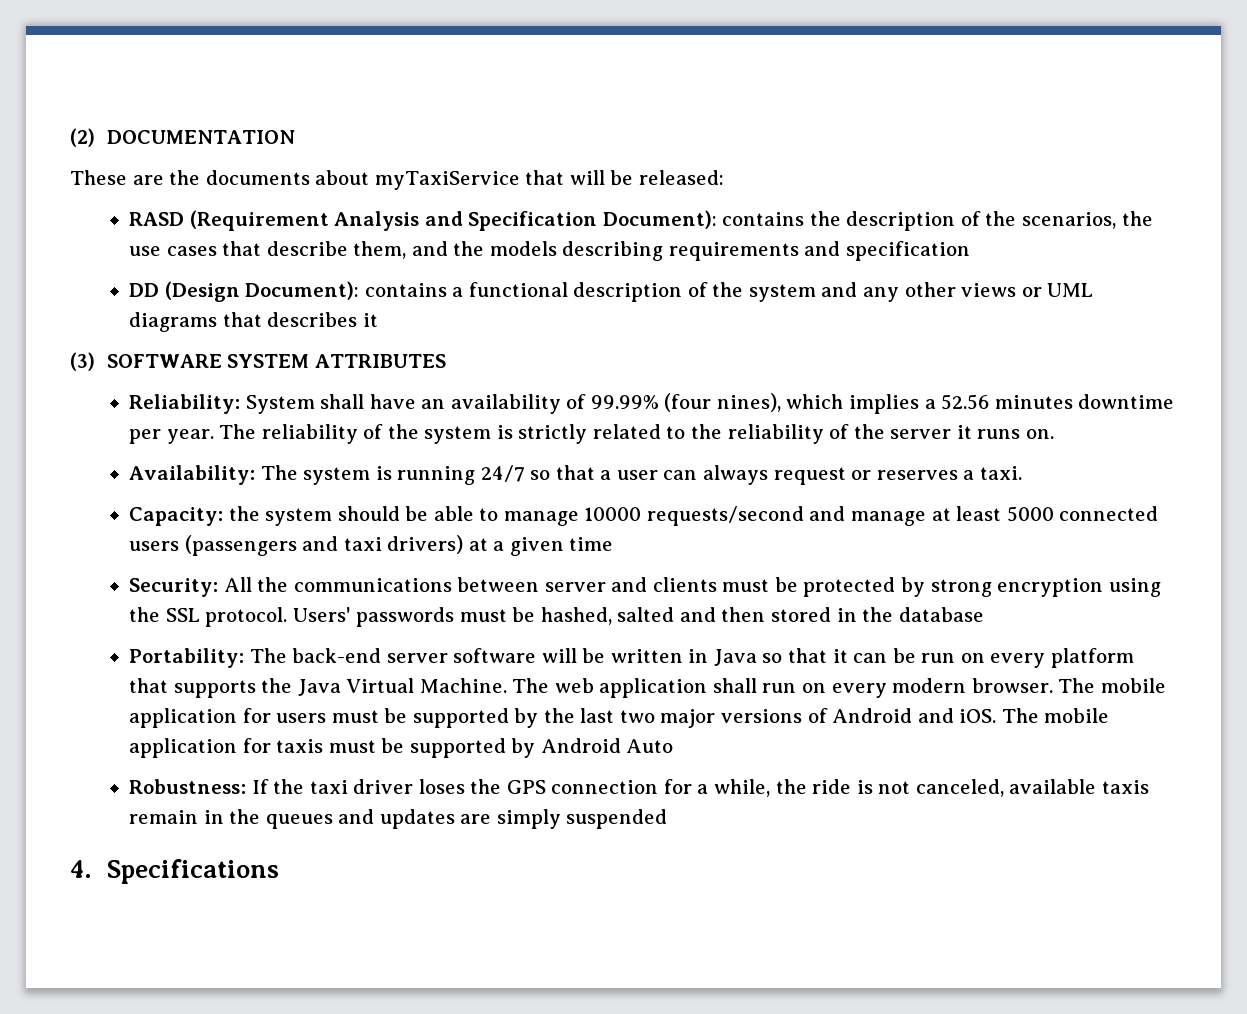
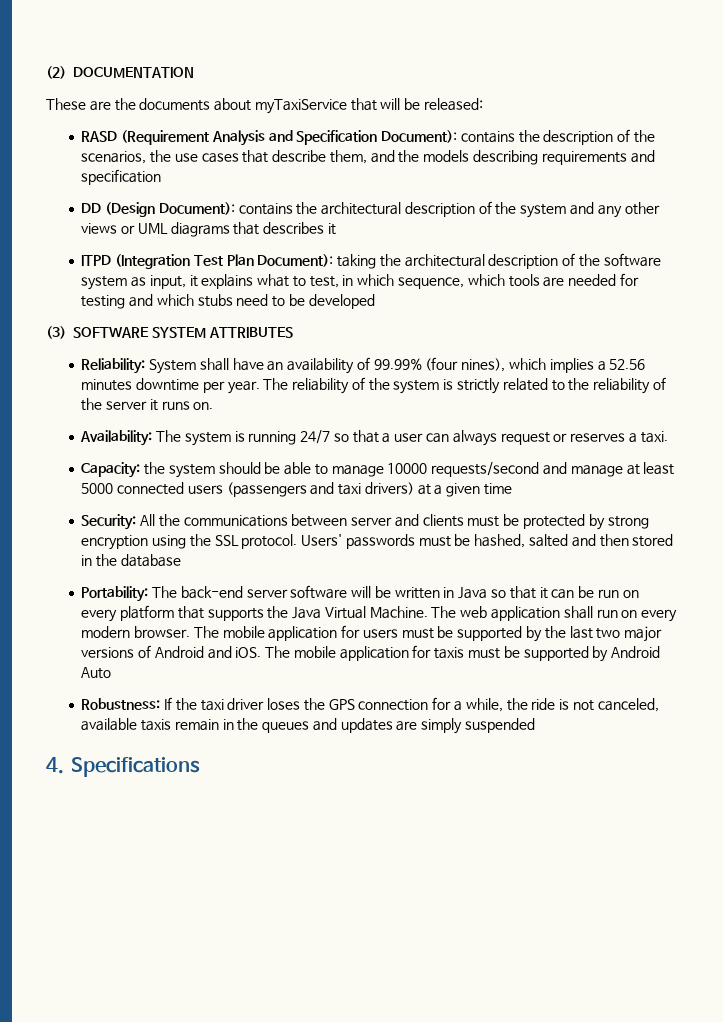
- DD (Design Document): contains a functional description of the system and any other views or UML diagrams that describes it
+ DD (Design Document): contains the architectural description of the system and any other views or UML diagrams that describes it
+ ITPD (Integration Test Plan Document): taking the architectural description of the software system as input, it explains what to test, in which sequence, which tools are needed for testing and which stubs need to be developed

